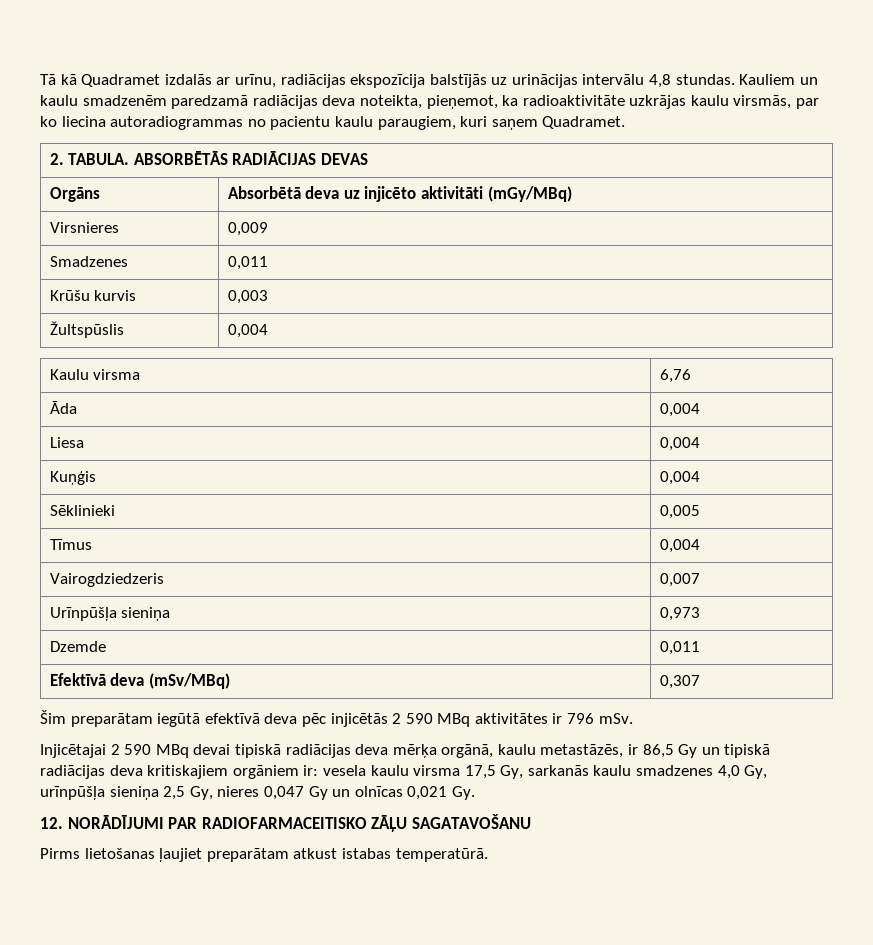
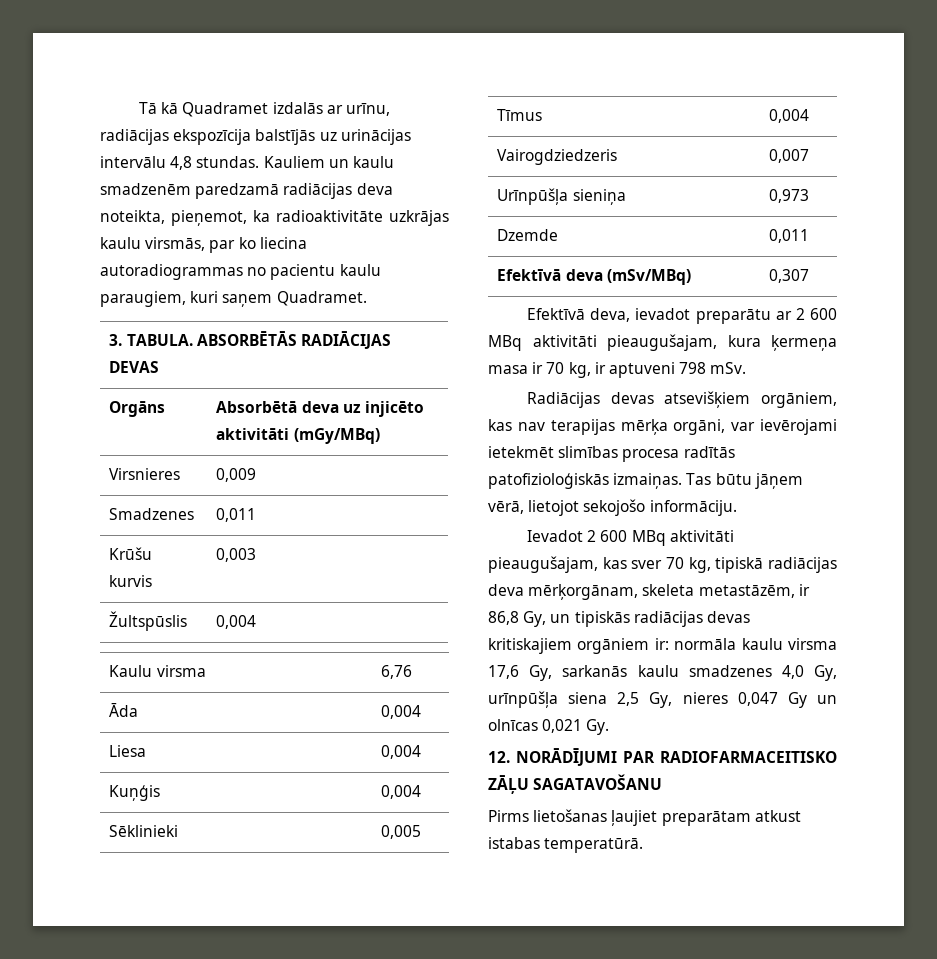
- 2. TABULA. ABSORBĒTĀS RADIĀCIJAS DEVAS
+ 3. TABULA. ABSORBĒTĀS RADIĀCIJAS DEVAS
- Šim preparātam iegūtā efektīvā deva pēc injicētās 2 590 MBq aktivitātes ir 796 mSv.
- Injicētajai 2 590 MBq devai tipiskā radiācijas deva mērķa orgānā, kaulu metastāzēs, ir 86,5 Gy un tipiskā radiācijas deva kritiskajiem orgāniem ir: vesela kaulu virsma 17,5 Gy, sarkanās kaulu smadzenes 4,0 Gy, urīnpūšļa sieniņa 2,5 Gy, nieres 0,047 Gy un olnīcas 0,021 Gy.
+ Efektīvā deva, ievadot preparātu ar 2 600 MBq aktivitāti pieaugušajam, kura ķermeņa masa ir 70 kg, ir aptuveni 798 mSv.
+ Radiācijas devas atsevišķiem orgāniem, kas nav terapijas mērķa orgāni, var ievērojami ietekmēt slimības procesa radītās patofizioloģiskās izmaiņas. Tas būtu jāņem vērā, lietojot sekojošo informāciju.
+ Ievadot 2 600 MBq aktivitāti pieaugušajam, kas sver 70 kg, tipiskā radiācijas deva mērķorgānam, skeleta metastāzēm, ir 86,8 Gy, un tipiskās radiācijas devas kritiskajiem orgāniem ir: normāla kaulu virsma 17,6 Gy, sarkanās kaulu smadzenes 4,0 Gy, urīnpūšļa siena 2,5 Gy, nieres 0,047 Gy un olnīcas 0,021 Gy.

